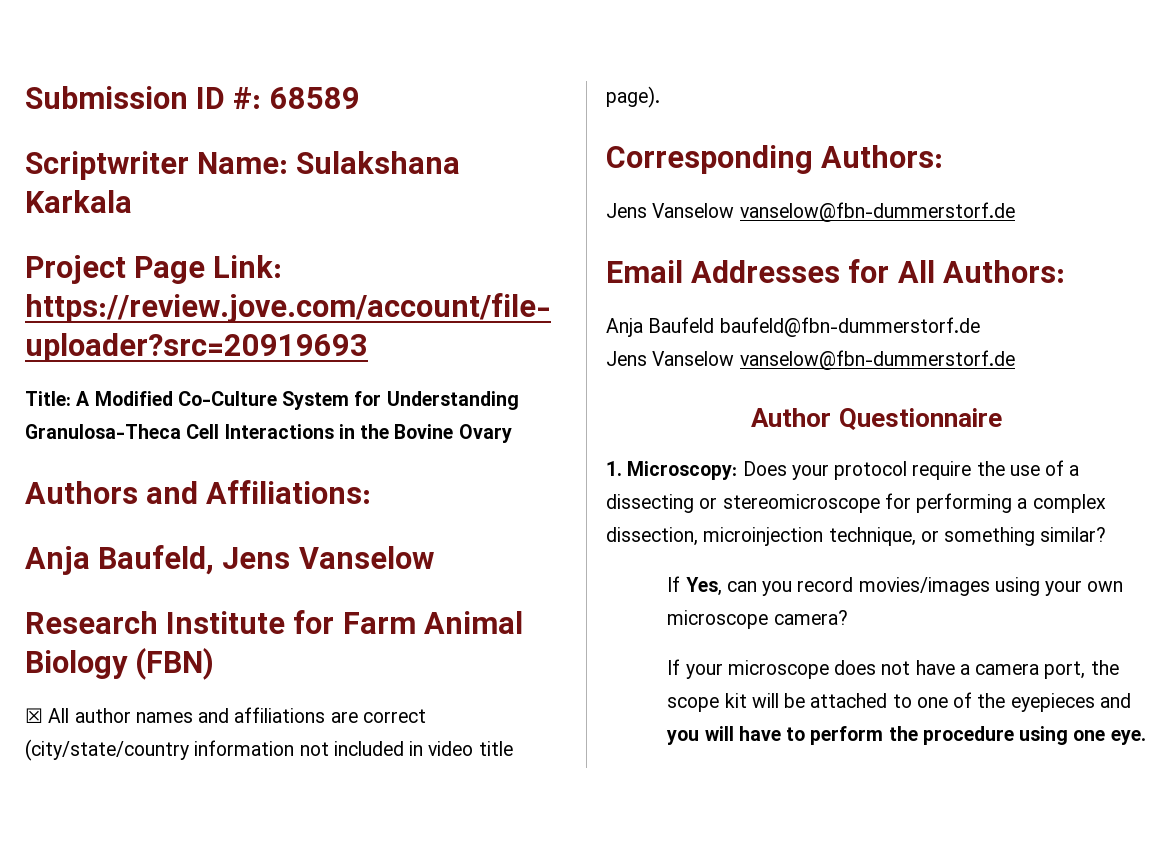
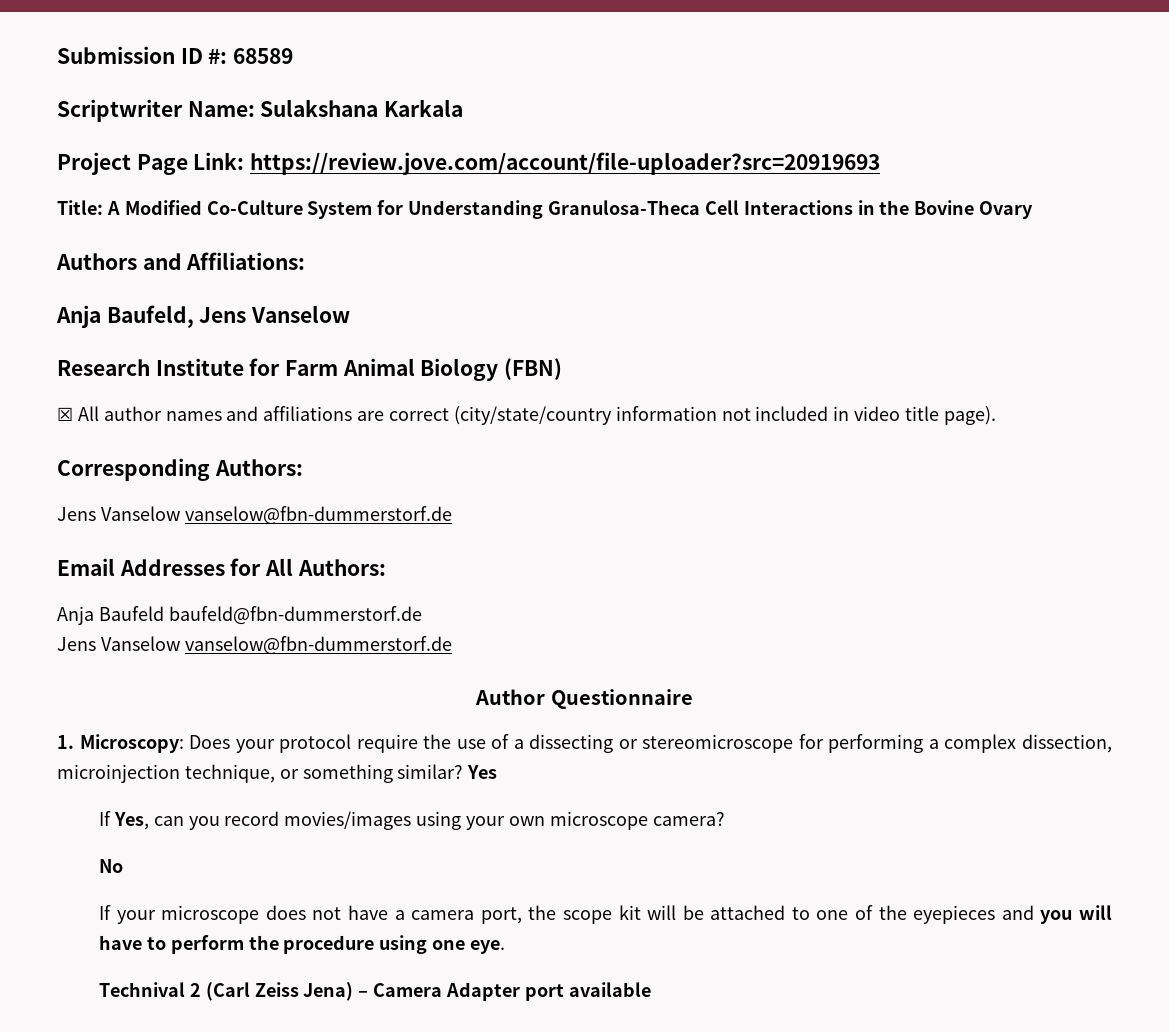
+ Yes
+ No
+ Technival 2 (Carl Zeiss Jena) – Camera Adapter port available

